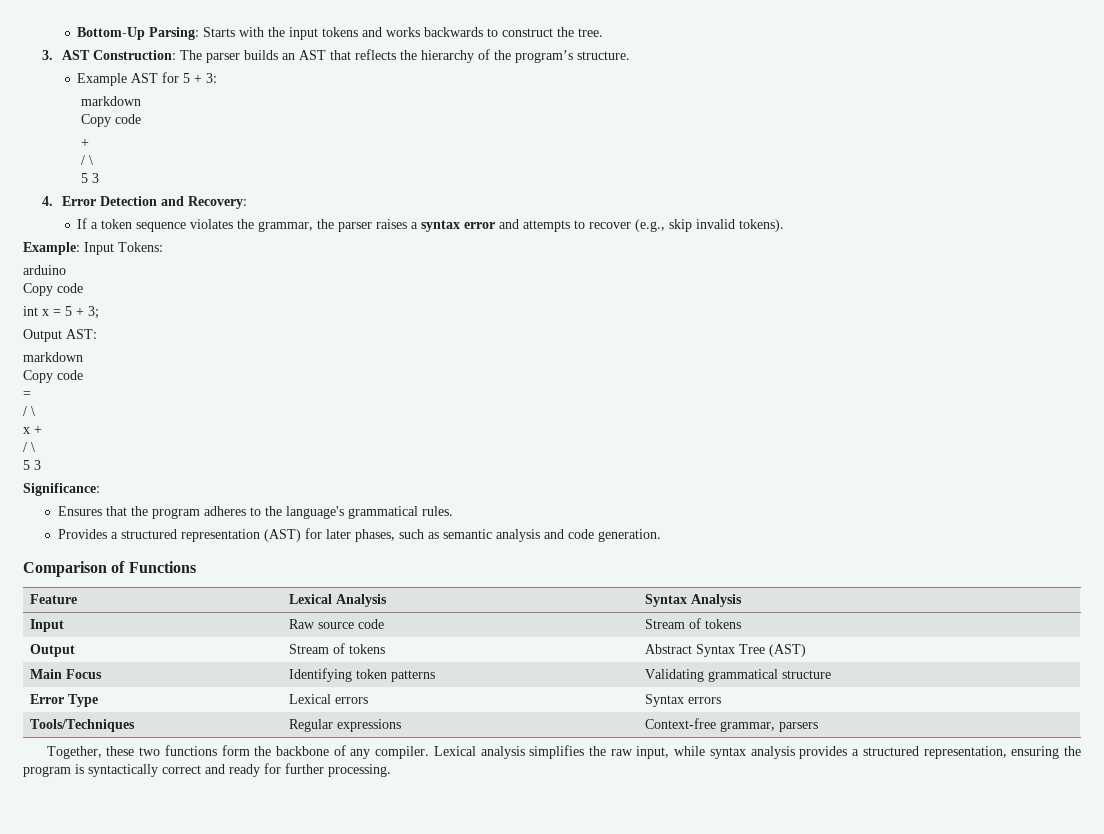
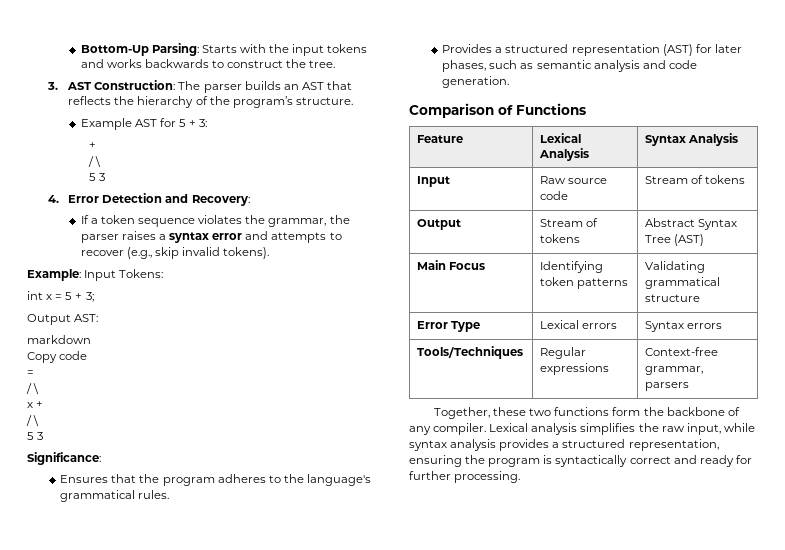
  Example AST for 5 + 3:
- markdown
- Copy code
- arduino
- Copy code

